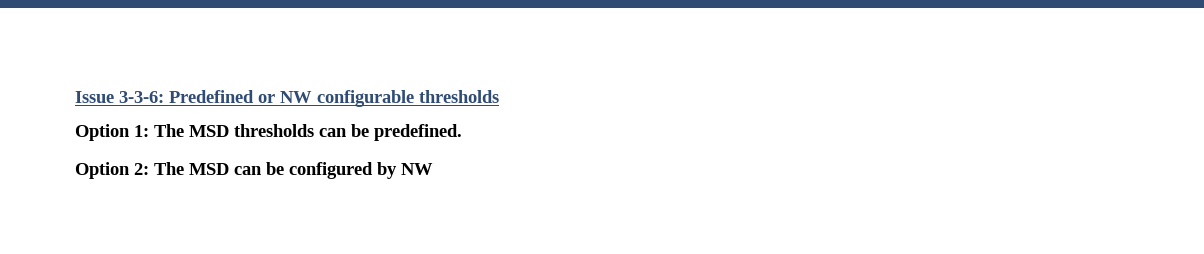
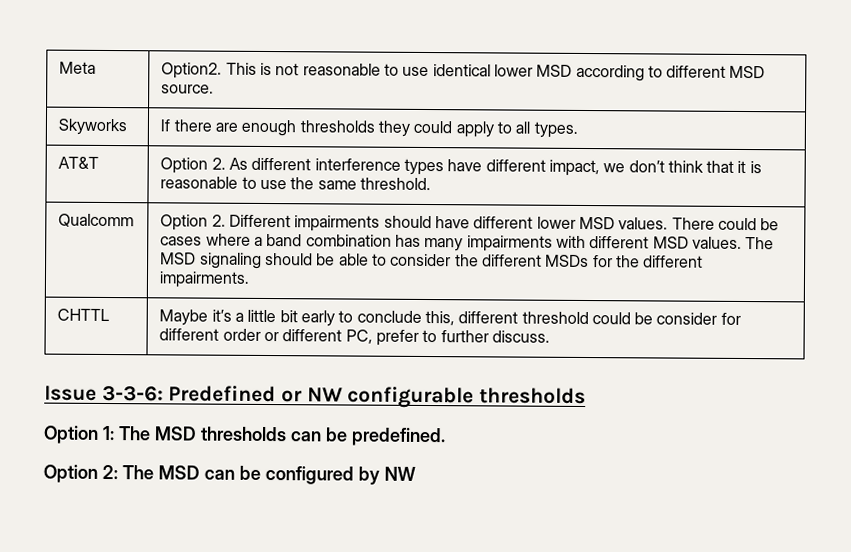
+ Meta | Option2. This is not reasonable to use identical lower MSD according to different MSD source.
+ Skyworks | If there are enough thresholds they could apply to all types.
+ AT&T | Option 2. As different interference types have different impact, we don’t think that it is reasonable to use the same threshold.
+ Qualcomm | Option 2. Different impairments should have different lower MSD values. There could be cases where a band combination has many impairments with different MSD values. The MSD signaling should be able to consider the different MSDs for the different impairments.
+ CHTTL | Maybe it’s a little bit early to conclude this, different threshold could be consider for different order or different PC, prefer to further discuss.

